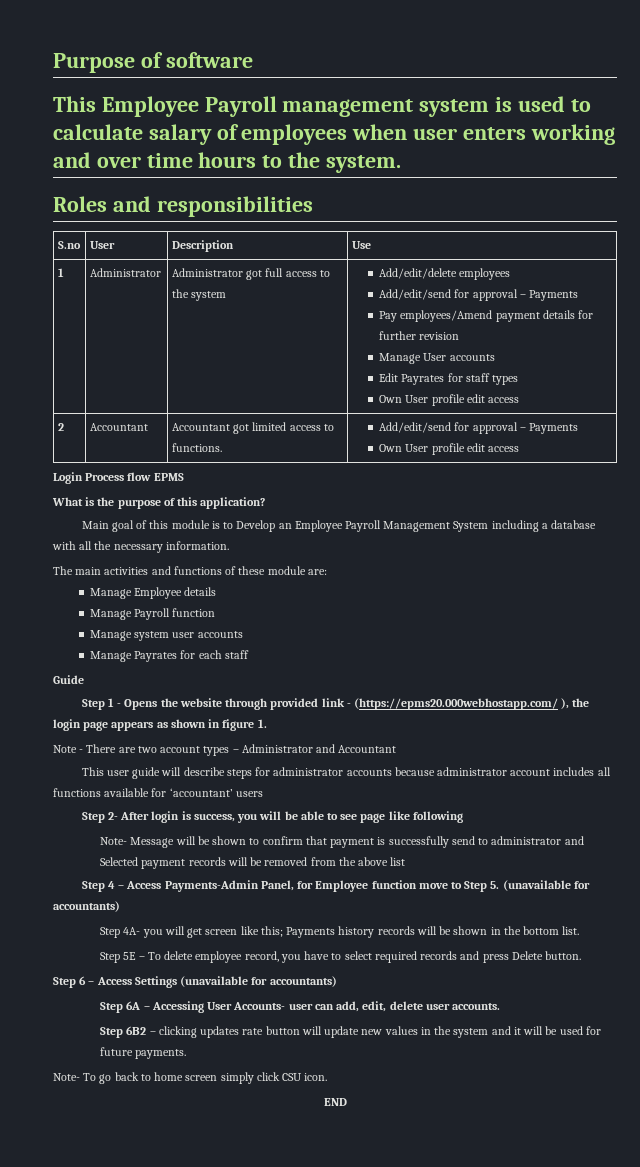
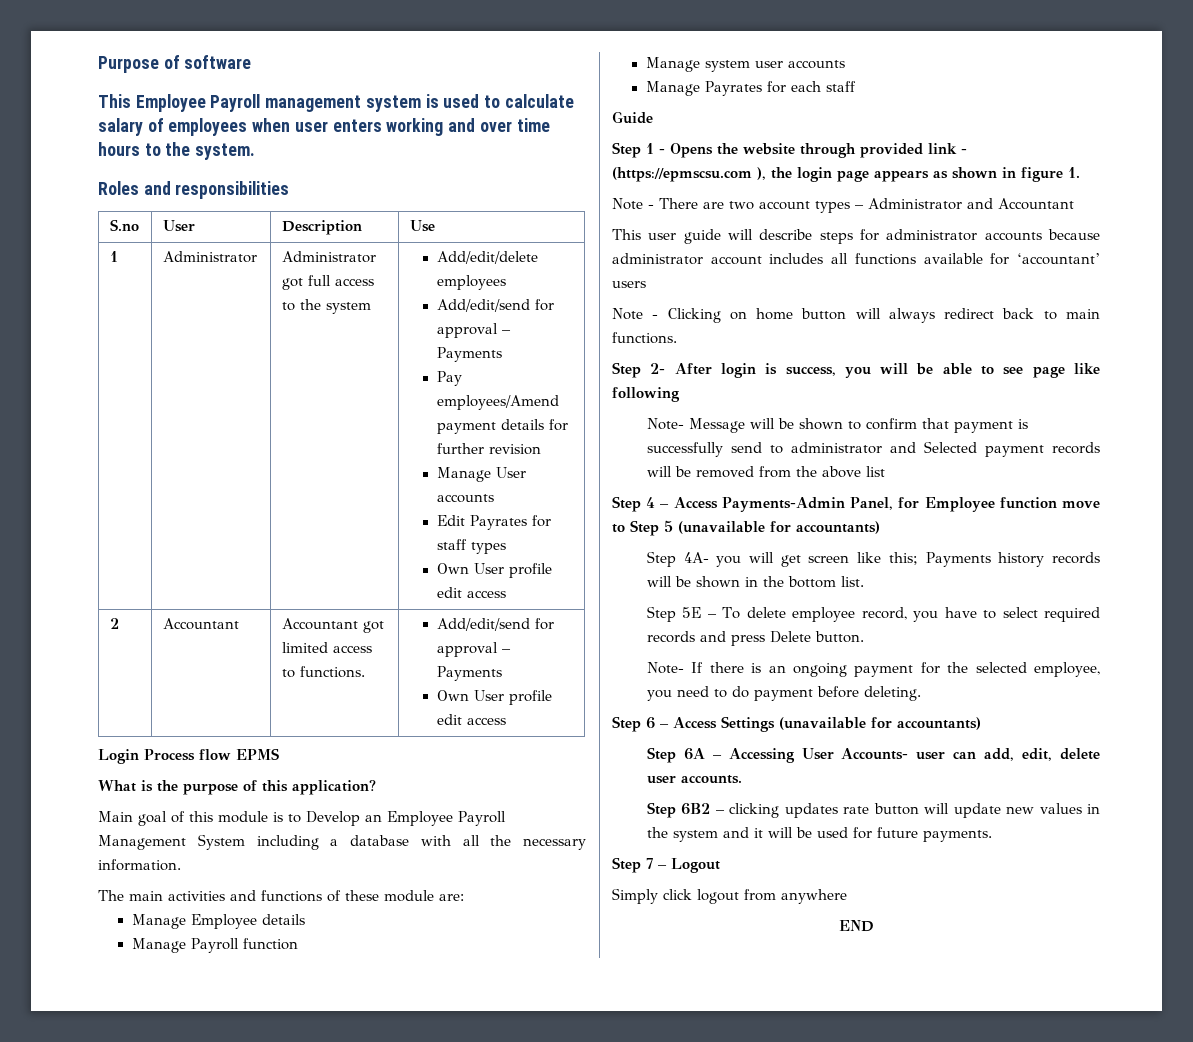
- Step 1 - Opens the website through provided link - (https://epms20.000webhostapp.com/ ), the login page appears as shown in figure 1.
+ Step 1 - Opens the website through provided link - (https://epmscsu.com ), the login page appears as shown in figure 1.
+ Note - Clicking on home button will always redirect back to main functions.
- Step 4 – Access Payments-Admin Panel, for Employee function move to Step 5. (unavailable for accountants)
+ Step 4 – Access Payments-Admin Panel, for Employee function move to Step 5 (unavailable for accountants)
+ Note- If there is an ongoing payment for the selected employee, you need to do payment before deleting.
- Note- To go back to home screen simply click CSU icon.
+ Step 7 – Logout
+ Simply click logout from anywhere

